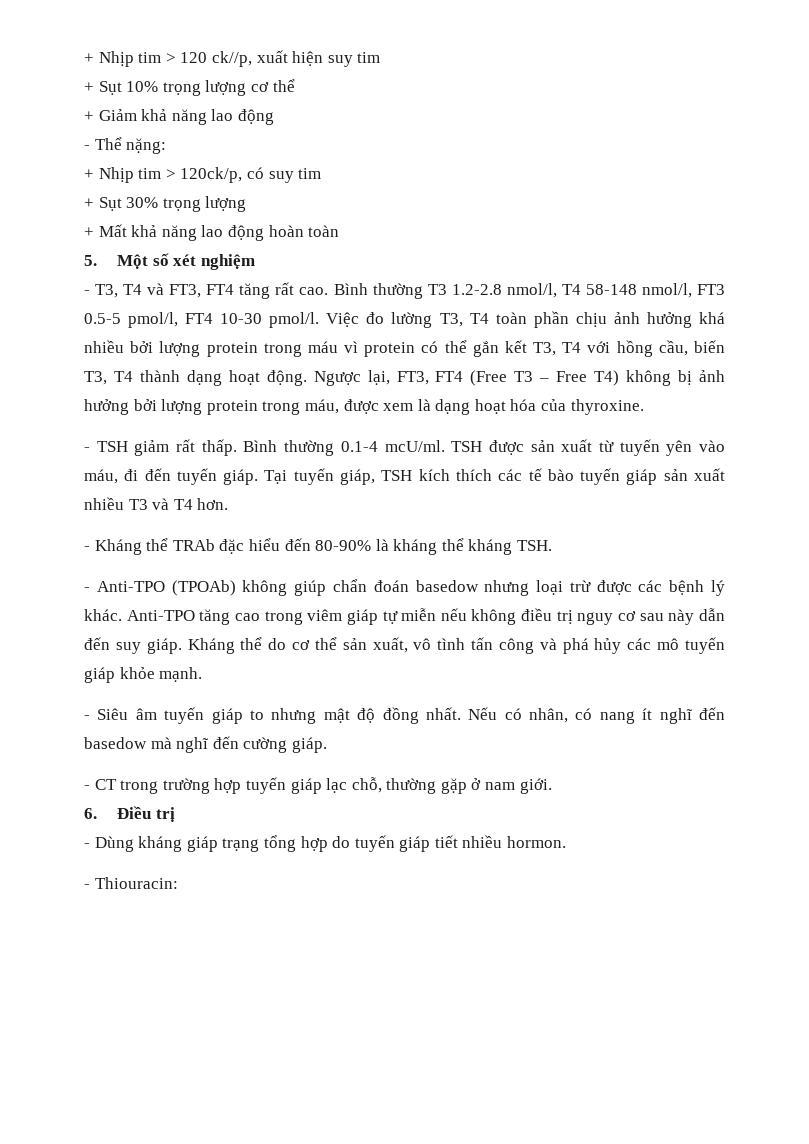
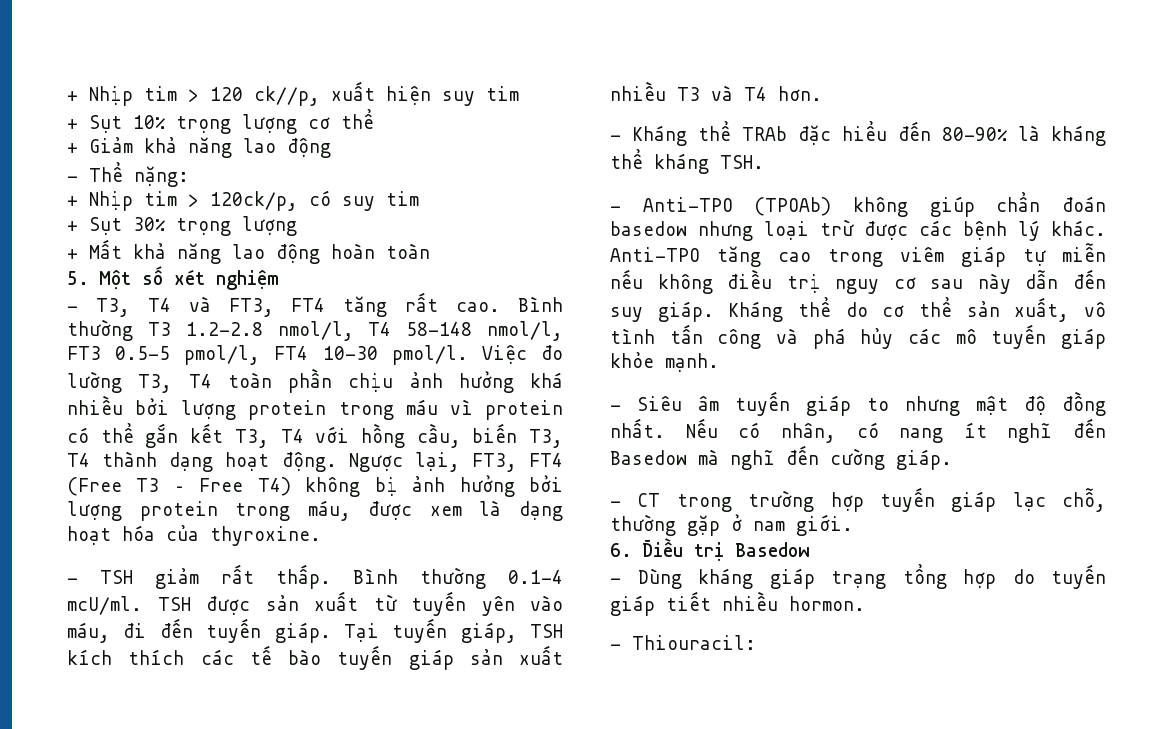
- Nếu có nhân, có nang ít nghĩ đến basedow mà nghĩ đến cường giáp.
+ Nếu có nhân, có nang ít nghĩ đến Basedow mà nghĩ đến cường giáp.
- 6. Điều trị
+ 6. Điều trị Basedow
- - Thiouracin:
+ - Thiouracil:

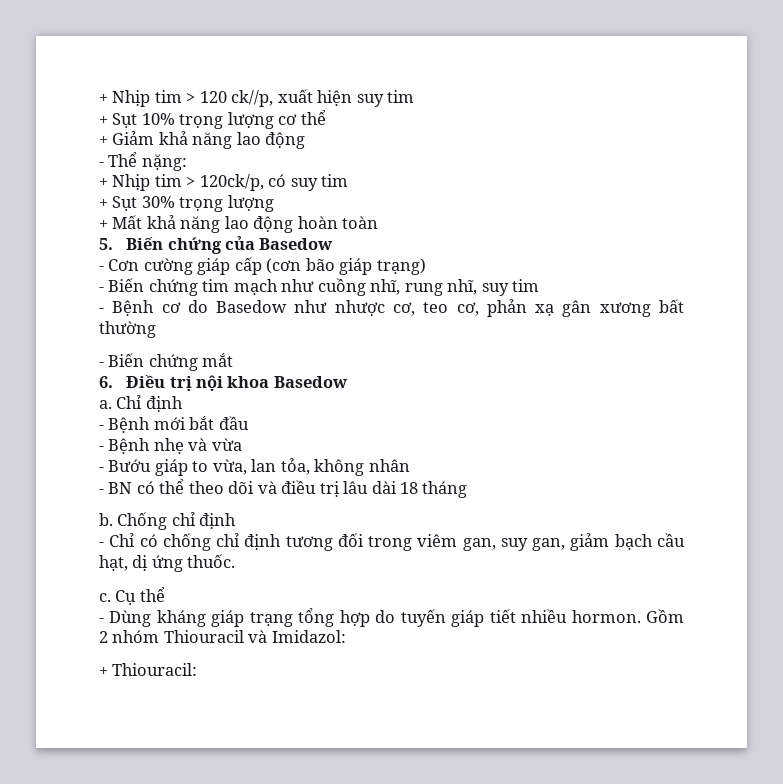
- 5. Một số xét nghiệm
- - T3, T4 và FT3, FT4 tăng rất cao. Bình thường T3 1.2-2.8 nmol/l, T4 58-148 nmol/l, FT3 0.5-5 pmol/l, FT4 10-30 pmol/l. Việc đo lường T3, T4 toàn phần chịu ảnh hưởng khá nhiều bởi lượng protein trong máu vì protein có thể gắn kết T3, T4 với hồng cầu, biến T3, T4 thành dạng hoạt động. Ngược lại, FT3, FT4 (Free T3 – Free T4) không bị ảnh hưởng bởi lượng protein trong máu, được xem là dạng hoạt hóa của thyroxine.
- - TSH giảm rất thấp. Bình thường 0.1-4 mcU/ml. TSH được sản xuất từ tuyến yên vào máu, đi đến tuyến giáp. Tại tuyến giáp, TSH kích thích các tế bào tuyến giáp sản xuất nhiều T3 và T4 hơn.
- - Kháng thể TRAb đặc hiểu đến 80-90% là kháng thể kháng TSH.
- - Anti-TPO (TPOAb) không giúp chẩn đoán basedow nhưng loại trừ được các bệnh lý khác. Anti-TPO tăng cao trong viêm giáp tự miễn nếu không điều trị nguy cơ sau này dẫn đến suy giáp. Kháng thể do cơ thể sản xuất, vô tình tấn công và phá hủy các mô tuyến giáp khỏe mạnh.
- - Siêu âm tuyến giáp to nhưng mật độ đồng nhất. Nếu có nhân, có nang ít nghĩ đến Basedow mà nghĩ đến cường giáp.
- - CT trong trường hợp tuyến giáp lạc chỗ, thường gặp ở nam giới.
+ 5. Biến chứng của Basedow
+ - Cơn cường giáp cấp (cơn bão giáp trạng)
+ - Biến chứng tim mạch như cuồng nhĩ, rung nhĩ, suy tim
+ - Bệnh cơ do Basedow như nhược cơ, teo cơ, phản xạ gân xương bất thường
+ - Biến chứng mắt
- 6. Điều trị Basedow
+ 6. Điều trị nội khoa Basedow
+ a. Chỉ định
+ - Bệnh mới bắt đầu
+ - Bệnh nhẹ và vừa
+ - Bướu giáp to vừa, lan tỏa, không nhân
+ - BN có thể theo dõi và điều trị lâu dài 18 tháng
+ b. Chống chỉ định
+ - Chỉ có chống chỉ định tương đối trong viêm gan, suy gan, giảm bạch cầu hạt, dị ứng thuốc.
+ c. Cụ thể
- - Dùng kháng giáp trạng tổng hợp do tuyến giáp tiết nhiều hormon.
- - Thiouracil:
+ - Dùng kháng giáp trạng tổng hợp do tuyến giáp tiết nhiều hormon. Gồm 2 nhóm Thiouracil và Imidazol:
+ + Thiouracil:

